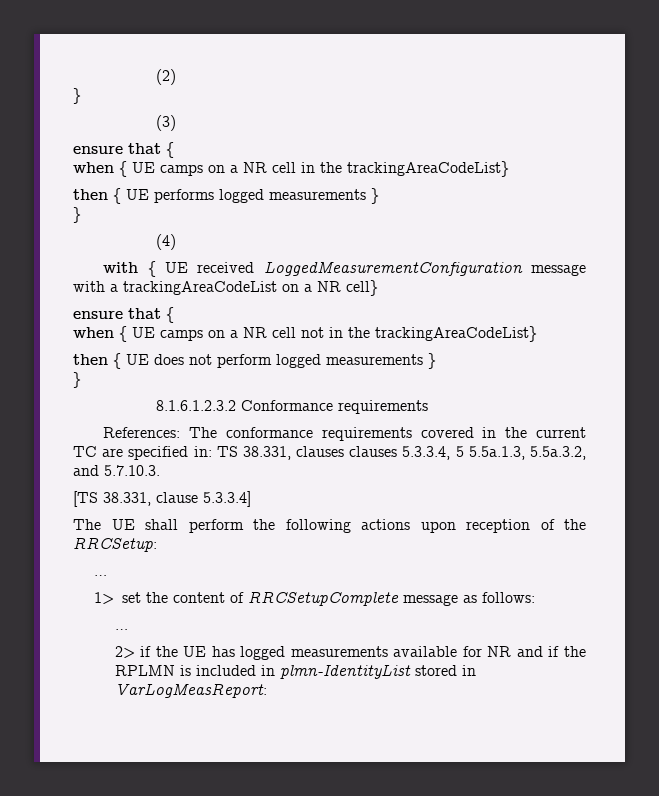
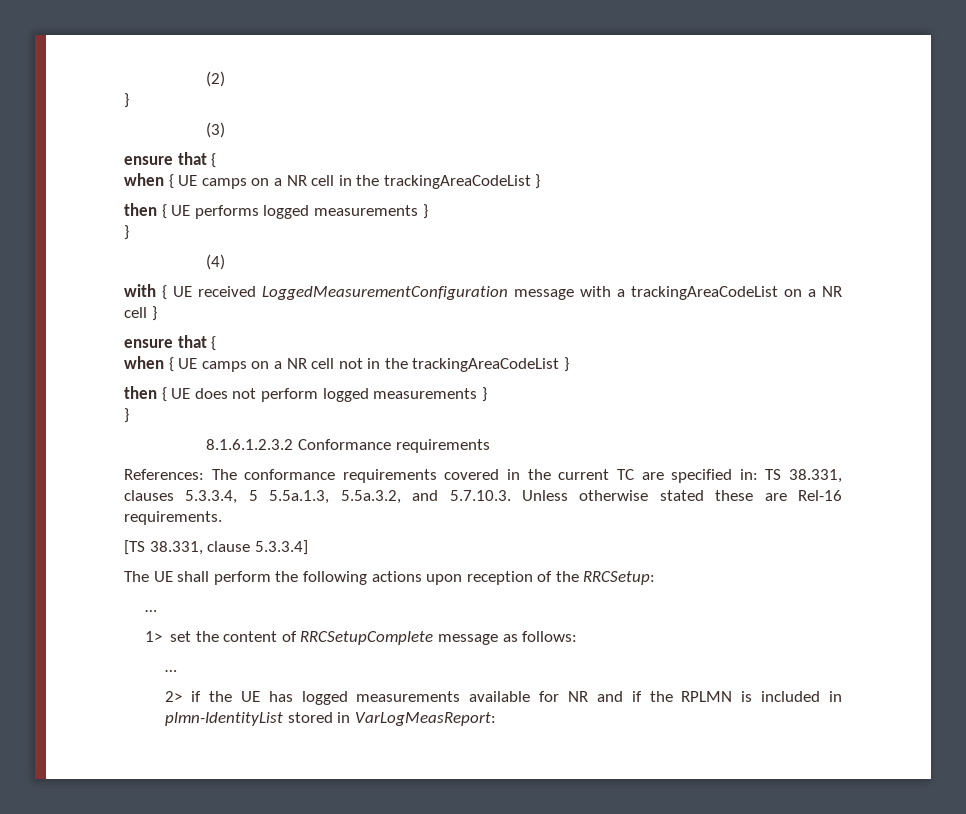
- when { UE camps on a NR cell in the trackingAreaCodeList}
+ when { UE camps on a NR cell in the trackingAreaCodeList }
- with { UE received LoggedMeasurementConfiguration message with a trackingAreaCodeList on a NR cell}
+ with { UE received LoggedMeasurementConfiguration message with a trackingAreaCodeList on a NR cell }
- when { UE camps on a NR cell not in the trackingAreaCodeList}
+ when { UE camps on a NR cell not in the trackingAreaCodeList }
- References: The conformance requirements covered in the current TC are specified in: TS 38.331, clauses clauses 5.3.3.4, 5 5.5a.1.3, 5.5a.3.2, and 5.7.10.3.
+ References: The conformance requirements covered in the current TC are specified in: TS 38.331, clauses 5.3.3.4, 5 5.5a.1.3, 5.5a.3.2, and 5.7.10.3. Unless otherwise stated these are Rel-16 requirements.

